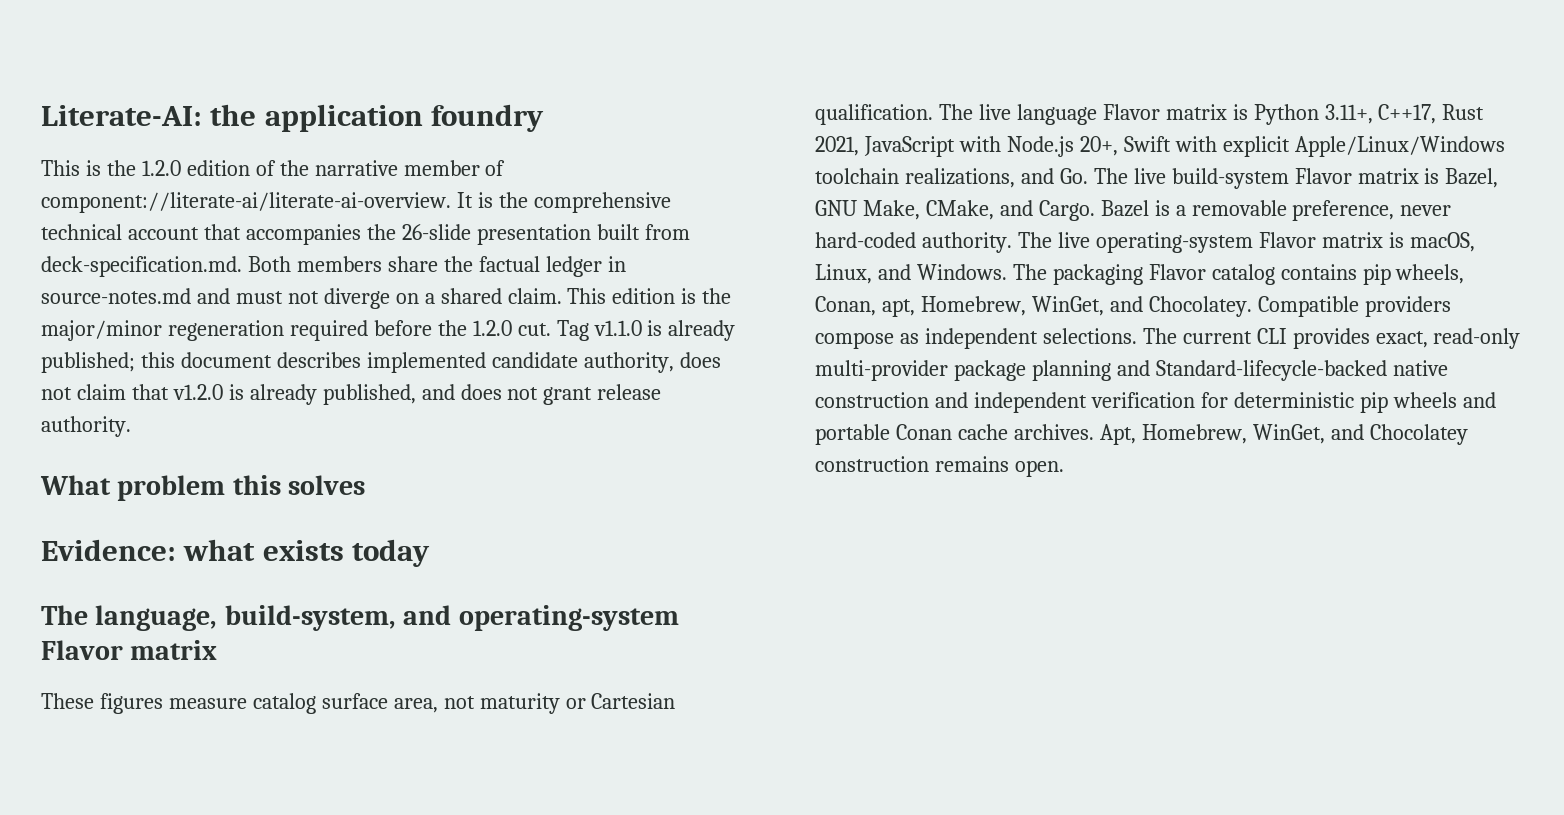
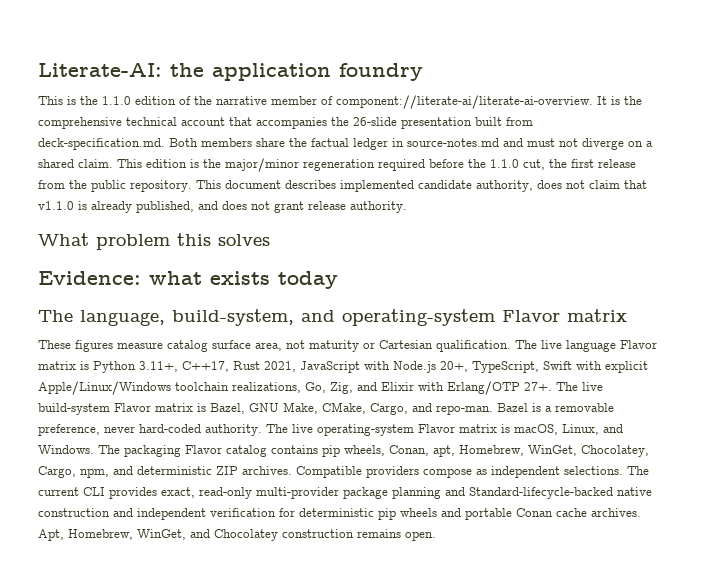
- This is the 1.2.0 edition of the narrative member of component://literate-ai/literate-ai-overview.
+ This is the 1.1.0 edition of the narrative member of component://literate-ai/literate-ai-overview.
- This edition is the major/minor regeneration required before the 1.2.0 cut. Tag v1.1.0 is already published; this document describes implemented candidate authority, does not claim that v1.2.0 is already published, and does not grant release authority.
+ This edition is the major/minor regeneration required before the 1.1.0 cut, the first release from the public repository. This document describes implemented candidate authority, does not claim that v1.1.0 is already published, and does not grant release authority.
- The live language Flavor matrix is Python 3.11+, C++17, Rust 2021, JavaScript with Node.js 20+, Swift with explicit Apple/Linux/Windows toolchain realizations, and Go. The live build-system Flavor matrix is Bazel, GNU Make, CMake, and Cargo.
+ The live language Flavor matrix is Python 3.11+, C++17, Rust 2021, JavaScript with Node.js 20+, TypeScript, Swift with explicit Apple/Linux/Windows toolchain realizations, Go, Zig, and Elixir with Erlang/OTP 27+. The live build-system Flavor matrix is Bazel, GNU Make, CMake, Cargo, and repo-man.
- The packaging Flavor catalog contains pip wheels, Conan, apt, Homebrew, WinGet, and Chocolatey.
+ The packaging Flavor catalog contains pip wheels, Conan, apt, Homebrew, WinGet, Chocolatey, Cargo, npm, and deterministic ZIP archives.

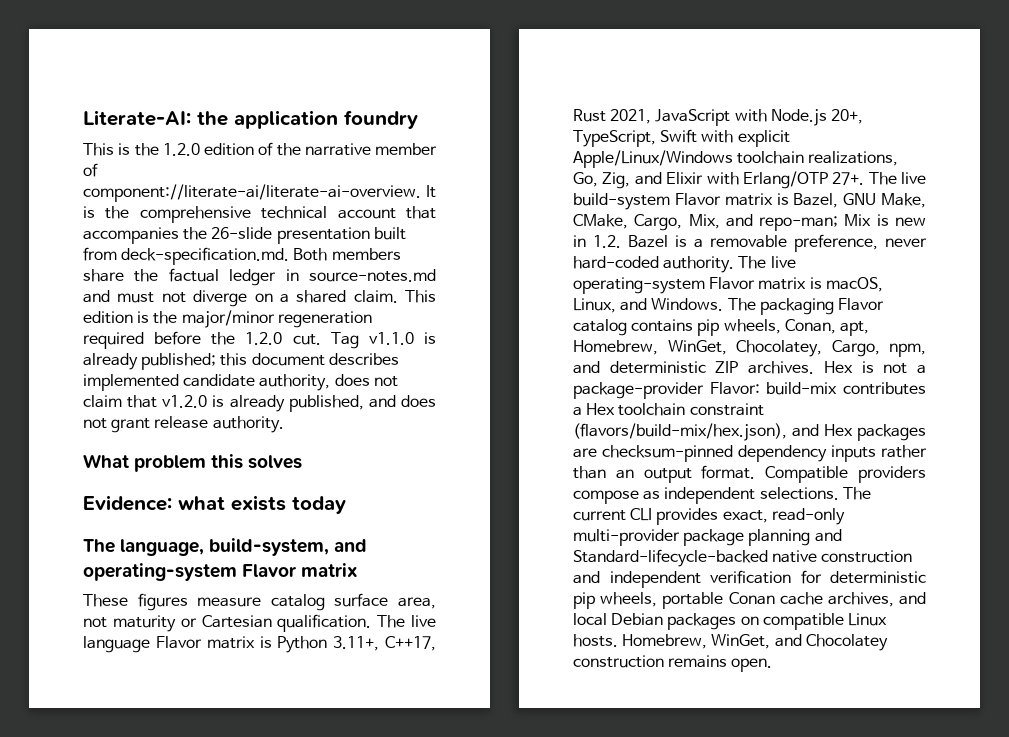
- This is the 1.1.0 edition of the narrative member of component://literate-ai/literate-ai-overview.
+ This is the 1.2.0 edition of the narrative member of component://literate-ai/literate-ai-overview.
- This edition is the major/minor regeneration required before the 1.1.0 cut, the first release from the public repository. This document describes implemented candidate authority, does not claim that v1.1.0 is already published, and does not grant release authority.
+ This edition is the major/minor regeneration required before the 1.2.0 cut. Tag v1.1.0 is already published; this document describes implemented candidate authority, does not claim that v1.2.0 is already published, and does not grant release authority.
- The live build-system Flavor matrix is Bazel, GNU Make, CMake, Cargo, and repo-man. Bazel is a removable preference, never hard-coded authority.
+ The live build-system Flavor matrix is Bazel, GNU Make, CMake, Cargo, Mix, and repo-man; Mix is new in 1.2. Bazel is a removable preference, never hard-coded authority.
+ Hex is not a package-provider Flavor: build-mix contributes a Hex toolchain constraint (flavors/build-mix/hex.json), and Hex packages are checksum-pinned dependency inputs rather than an output format.
- The current CLI provides exact, read-only multi-provider package planning and Standard-lifecycle-backed native construction and independent verification for deterministic pip wheels and portable Conan cache archives. Apt, Homebrew, WinGet, and Chocolatey construction remains open.
+ The current CLI provides exact, read-only multi-provider package planning and Standard-lifecycle-backed native construction and independent verification for deterministic pip wheels, portable Conan cache archives, and local Debian packages on compatible Linux hosts. Homebrew, WinGet, and Chocolatey construction remains open.

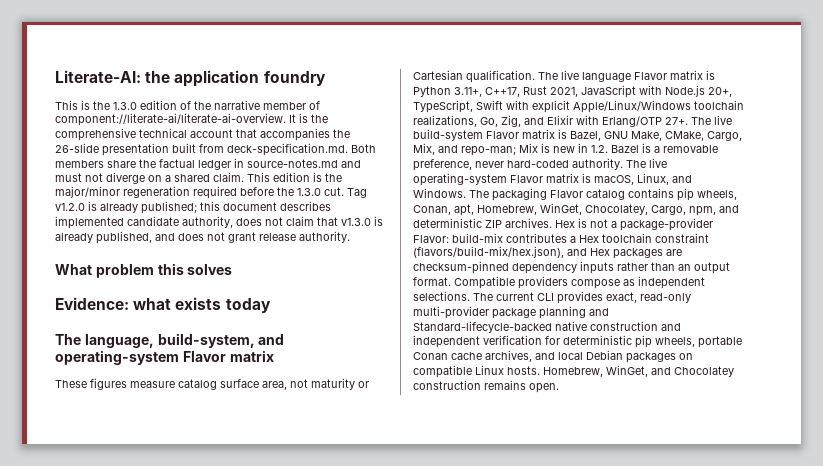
- This is the 1.2.0 edition of the narrative member of component://literate-ai/literate-ai-overview.
+ This is the 1.3.0 edition of the narrative member of component://literate-ai/literate-ai-overview.
- This edition is the major/minor regeneration required before the 1.2.0 cut.
+ This edition is the major/minor regeneration required before the 1.3.0 cut.
- Tag v1.1.0 is already published; this document describes implemented candidate authority, does not claim that v1.2.0 is already published, and does not grant release authority.
+ Tag v1.2.0 is already published; this document describes implemented candidate authority, does not claim that v1.3.0 is already published, and does not grant release authority.

